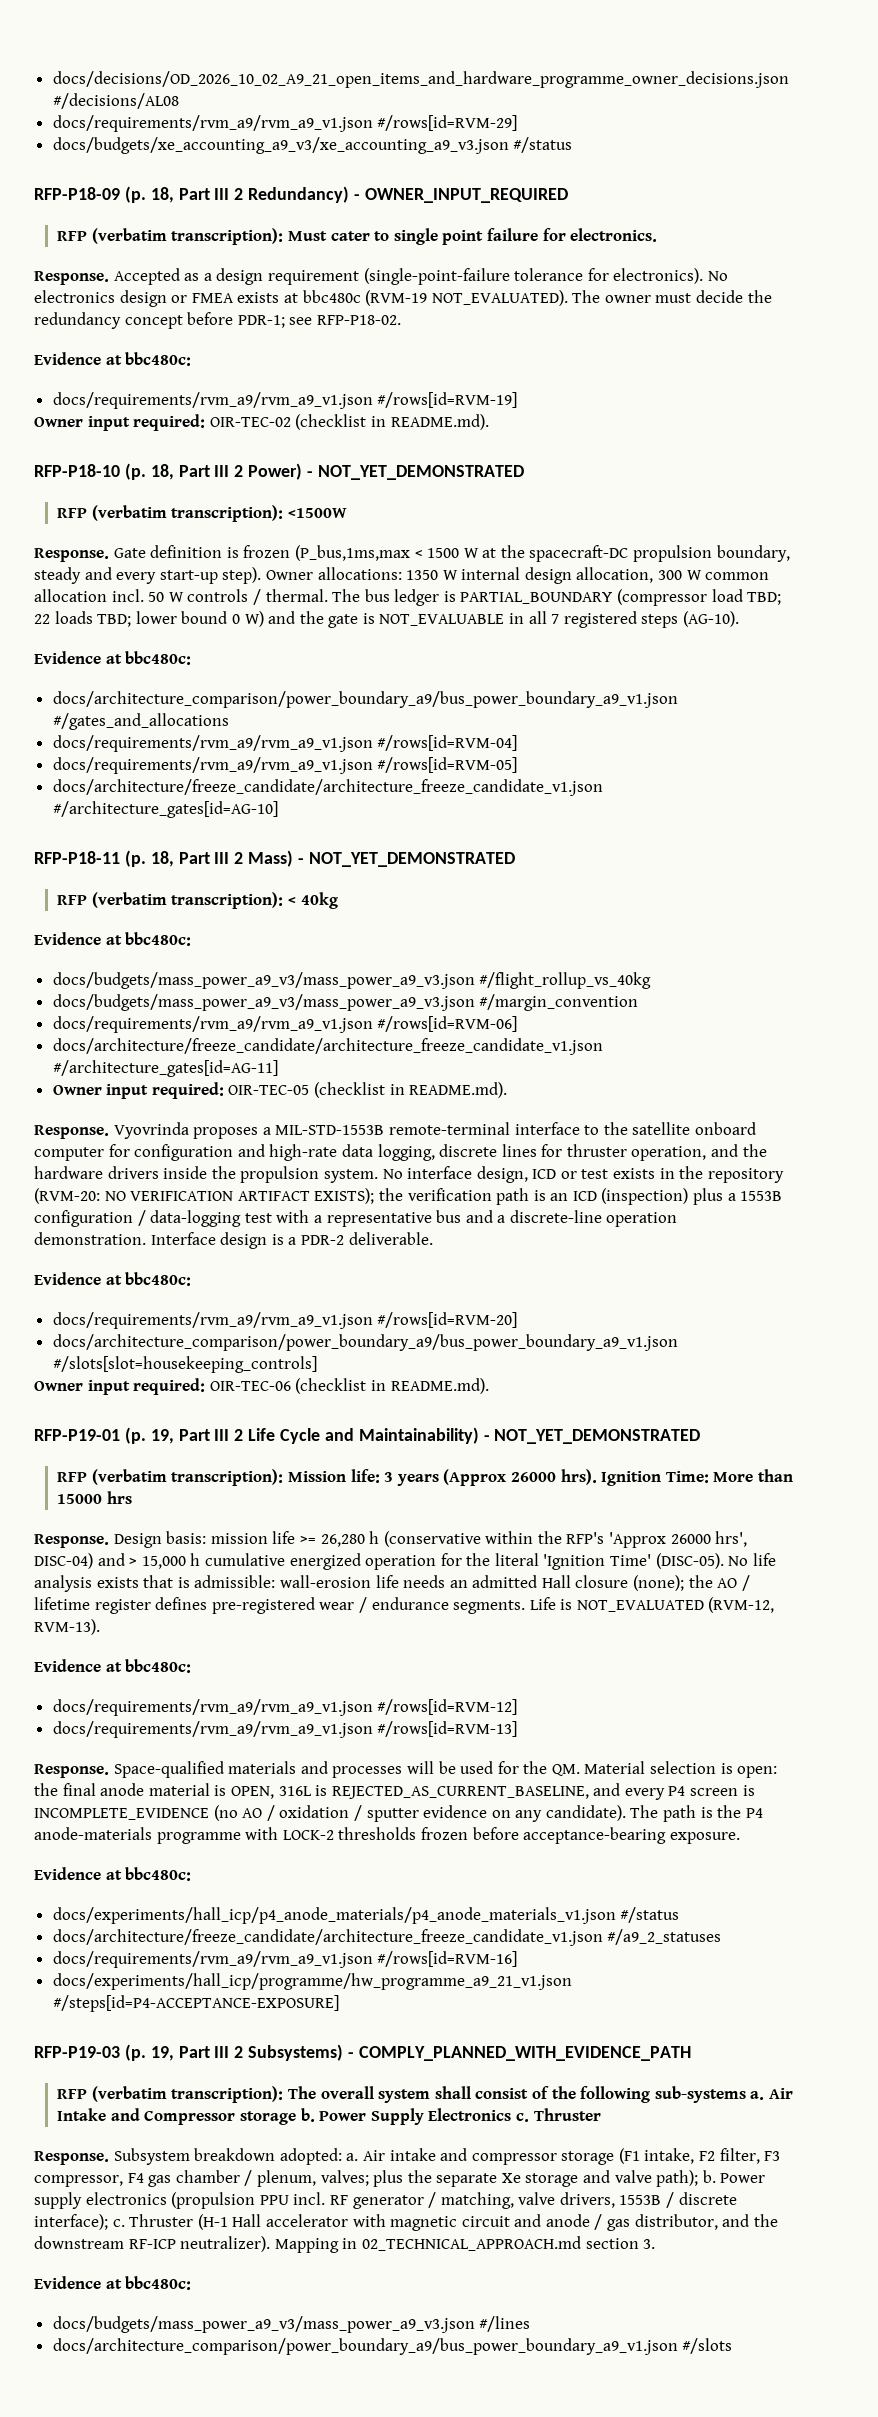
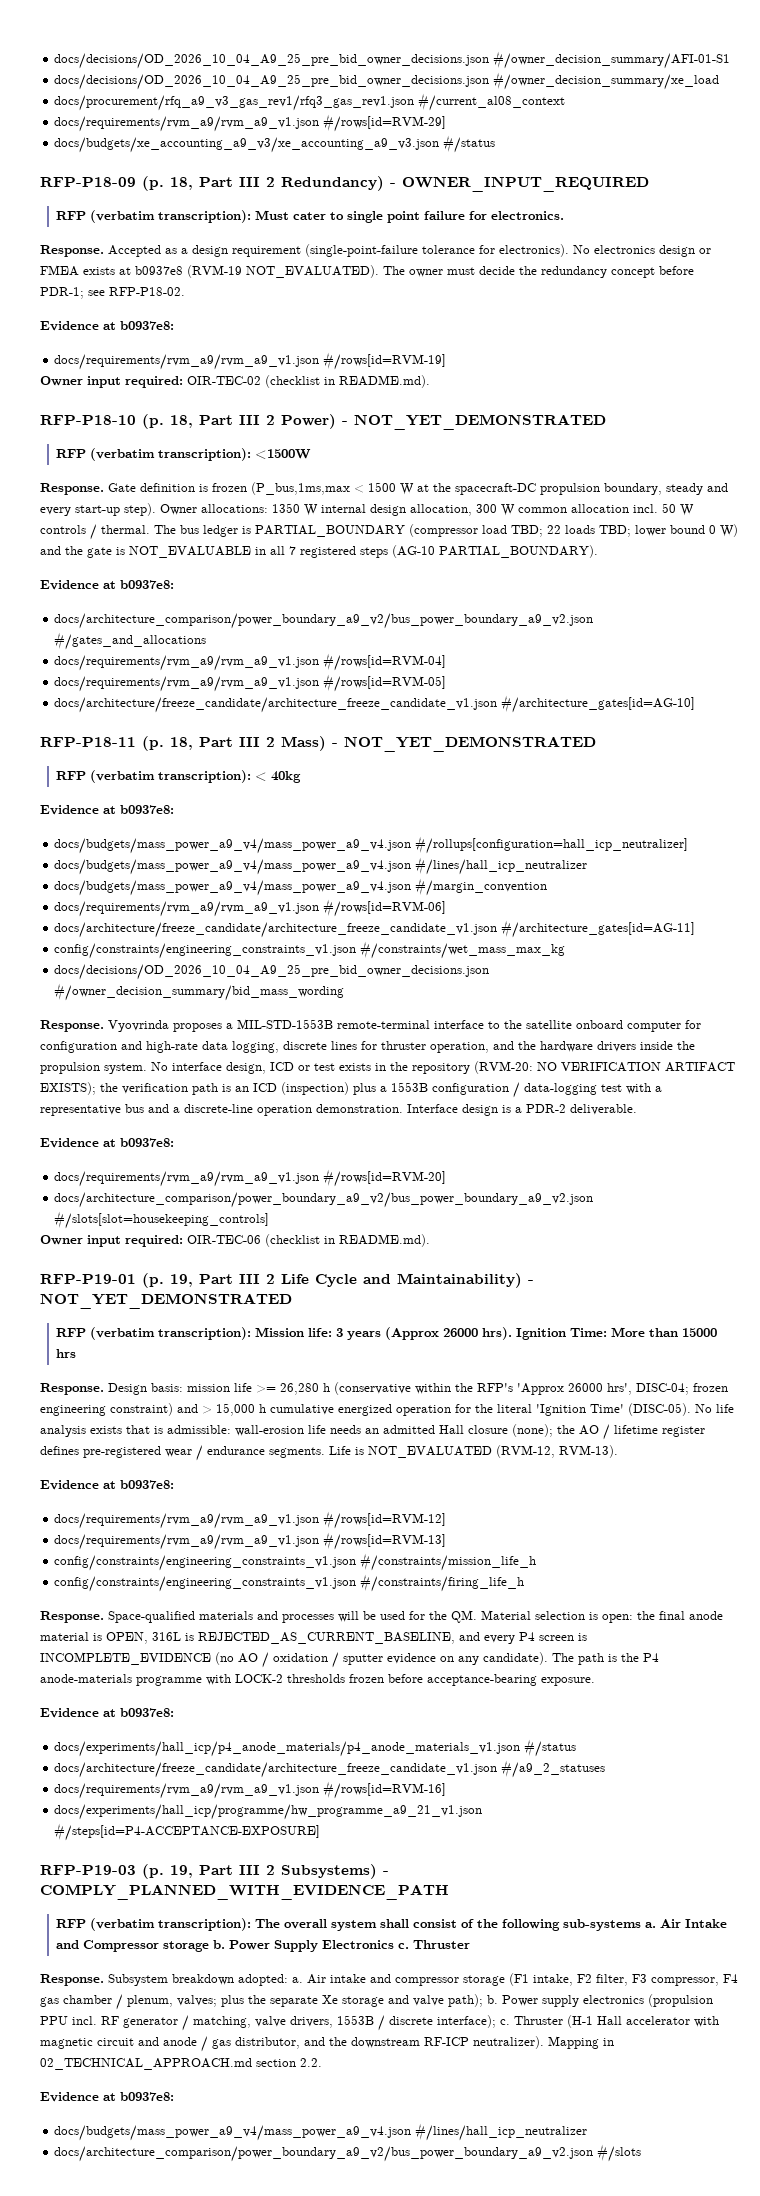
- docs/decisions/OD_2026_10_02_A9_21_open_items_and_hardware_programme_owner_decisions.json #/decisions/AL08
+ docs/decisions/OD_2026_10_04_A9_25_pre_bid_owner_decisions.json #/owner_decision_summary/AFI-01-S1
+ docs/decisions/OD_2026_10_04_A9_25_pre_bid_owner_decisions.json #/owner_decision_summary/xe_load
+ docs/procurement/rfq_a9_v3_gas_rev1/rfq3_gas_rev1.json #/current_al08_context
- No electronics design or FMEA exists at bbc480c (RVM-19 NOT_EVALUATED).
+ No electronics design or FMEA exists at b0937e8 (RVM-19 NOT_EVALUATED).
  The owner must decide the redundancy concept before PDR-1; see RFP-P18-02.
- Evidence at bbc480c:
+ Evidence at b0937e8:
- The bus ledger is PARTIAL_BOUNDARY (compressor load TBD; 22 loads TBD; lower bound 0 W) and the gate is NOT_EVALUABLE in all 7 registered steps (AG-10).
- Evidence at bbc480c:
- docs/architecture_comparison/power_boundary_a9/bus_power_boundary_a9_v1.json #/gates_and_allocations
+ The bus ledger is PARTIAL_BOUNDARY (compressor load TBD; 22 loads TBD; lower bound 0 W) and the gate is NOT_EVALUABLE in all 7 registered steps (AG-10 PARTIAL_BOUNDARY).
+ Evidence at b0937e8:
+ docs/architecture_comparison/power_boundary_a9_v2/bus_power_boundary_a9_v2.json #/gates_and_allocations
  RFP (verbatim transcription): < 40kg
- Evidence at bbc480c:
- docs/budgets/mass_power_a9_v3/mass_power_a9_v3.json #/flight_rollup_vs_40kg
- docs/budgets/mass_power_a9_v3/mass_power_a9_v3.json #/margin_convention
+ Evidence at b0937e8:
+ docs/budgets/mass_power_a9_v4/mass_power_a9_v4.json #/rollups[configuration=hall_icp_neutralizer]
+ docs/budgets/mass_power_a9_v4/mass_power_a9_v4.json #/lines/hall_icp_neutralizer
+ docs/budgets/mass_power_a9_v4/mass_power_a9_v4.json #/margin_convention
- Owner input required: OIR-TEC-05 (checklist in README.md).
+ config/constraints/engineering_constraints_v1.json #/constraints/wet_mass_max_kg
+ docs/decisions/OD_2026_10_04_A9_25_pre_bid_owner_decisions.json #/owner_decision_summary/bid_mass_wording
  Interface design is a PDR-2 deliverable.
- Evidence at bbc480c:
+ Evidence at b0937e8:
- docs/architecture_comparison/power_boundary_a9/bus_power_boundary_a9_v1.json #/slots[slot=housekeeping_controls]
+ docs/architecture_comparison/power_boundary_a9_v2/bus_power_boundary_a9_v2.json #/slots[slot=housekeeping_controls]
- Design basis: mission life >= 26,280 h (conservative within the RFP's 'Approx 26000 hrs', DISC-04) and > 15,000 h cumulative energized operation for the literal 'Ignition Time' (DISC-05).
+ Design basis: mission life >= 26,280 h (conservative within the RFP's 'Approx 26000 hrs', DISC-04; frozen engineering constraint) and > 15,000 h cumulative energized operation for the literal 'Ignition Time' (DISC-05).
  Life is NOT_EVALUATED (RVM-12, RVM-13).
- Evidence at bbc480c:
+ Evidence at b0937e8:
+ config/constraints/engineering_constraints_v1.json #/constraints/mission_life_h
+ config/constraints/engineering_constraints_v1.json #/constraints/firing_life_h
  The path is the P4 anode-materials programme with LOCK-2 thresholds frozen before acceptance-bearing exposure.
- Evidence at bbc480c:
+ Evidence at b0937e8:
- Mapping in 02_TECHNICAL_APPROACH.md section 3.
- Evidence at bbc480c:
- docs/budgets/mass_power_a9_v3/mass_power_a9_v3.json #/lines
- docs/architecture_comparison/power_boundary_a9/bus_power_boundary_a9_v1.json #/slots
+ Mapping in 02_TECHNICAL_APPROACH.md section 2.2.
+ Evidence at b0937e8:
+ docs/budgets/mass_power_a9_v4/mass_power_a9_v4.json #/lines/hall_icp_neutralizer
+ docs/architecture_comparison/power_boundary_a9_v2/bus_power_boundary_a9_v2.json #/slots

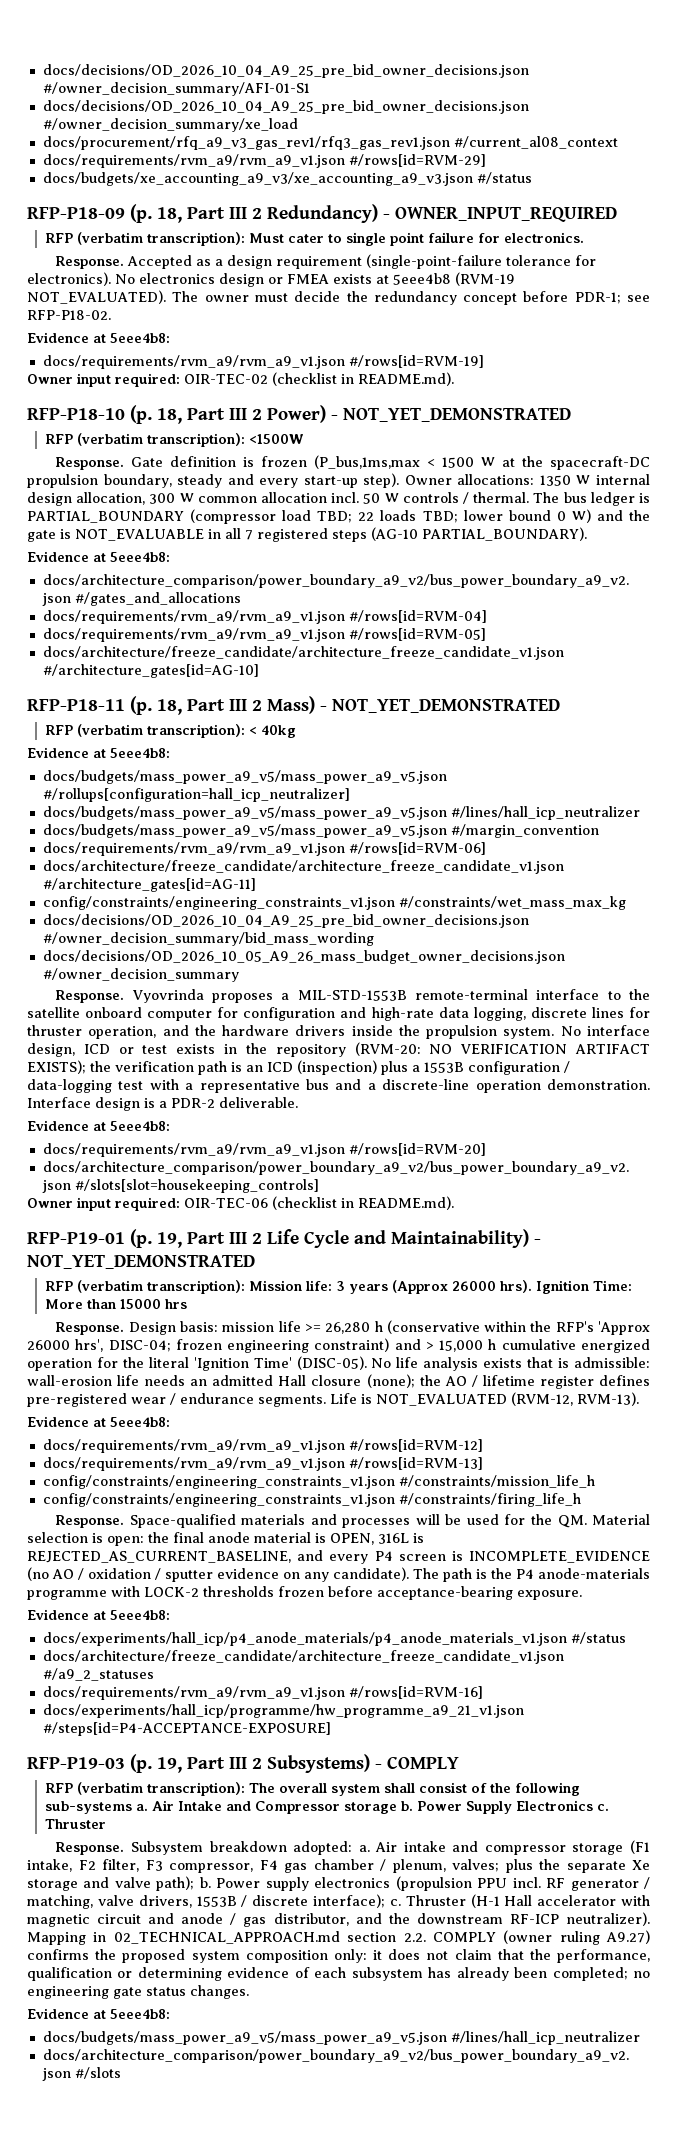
- No electronics design or FMEA exists at b0937e8 (RVM-19 NOT_EVALUATED).
+ No electronics design or FMEA exists at 5eee4b8 (RVM-19 NOT_EVALUATED).
  The owner must decide the redundancy concept before PDR-1; see RFP-P18-02.
- Evidence at b0937e8:
+ Evidence at 5eee4b8:
  The bus ledger is PARTIAL_BOUNDARY (compressor load TBD; 22 loads TBD; lower bound 0 W) and the gate is NOT_EVALUABLE in all 7 registered steps (AG-10 PARTIAL_BOUNDARY).
- Evidence at b0937e8:
+ Evidence at 5eee4b8:
  RFP (verbatim transcription): < 40kg
- Evidence at b0937e8:
- docs/budgets/mass_power_a9_v4/mass_power_a9_v4.json #/rollups[configuration=hall_icp_neutralizer]
- docs/budgets/mass_power_a9_v4/mass_power_a9_v4.json #/lines/hall_icp_neutralizer
- docs/budgets/mass_power_a9_v4/mass_power_a9_v4.json #/margin_convention
+ Evidence at 5eee4b8:
+ docs/budgets/mass_power_a9_v5/mass_power_a9_v5.json #/rollups[configuration=hall_icp_neutralizer]
+ docs/budgets/mass_power_a9_v5/mass_power_a9_v5.json #/lines/hall_icp_neutralizer
+ docs/budgets/mass_power_a9_v5/mass_power_a9_v5.json #/margin_convention
+ docs/decisions/OD_2026_10_05_A9_26_mass_budget_owner_decisions.json #/owner_decision_summary
  Interface design is a PDR-2 deliverable.
- Evidence at b0937e8:
+ Evidence at 5eee4b8:
  Life is NOT_EVALUATED (RVM-12, RVM-13).
- Evidence at b0937e8:
+ Evidence at 5eee4b8:
  The path is the P4 anode-materials programme with LOCK-2 thresholds frozen before acceptance-bearing exposure.
- Evidence at b0937e8:
+ Evidence at 5eee4b8:
- RFP-P19-03 (p. 19, Part III 2 Subsystems) - COMPLY_PLANNED_WITH_EVIDENCE_PATH
+ RFP-P19-03 (p. 19, Part III 2 Subsystems) - COMPLY
- Mapping in 02_TECHNICAL_APPROACH.md section 2.2.
- Evidence at b0937e8:
- docs/budgets/mass_power_a9_v4/mass_power_a9_v4.json #/lines/hall_icp_neutralizer
+ Mapping in 02_TECHNICAL_APPROACH.md section 2.2. COMPLY (owner ruling A9.27) confirms the proposed system composition only: it does not claim that the performance, qualification or determining evidence of each subsystem has already been completed; no engineering gate status changes.
+ Evidence at 5eee4b8:
+ docs/budgets/mass_power_a9_v5/mass_power_a9_v5.json #/lines/hall_icp_neutralizer

